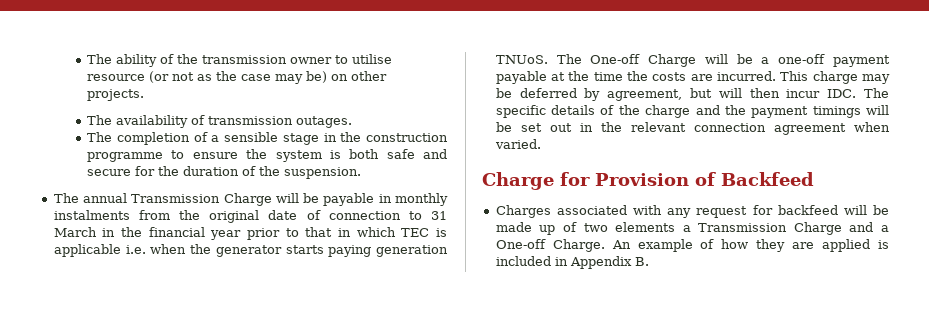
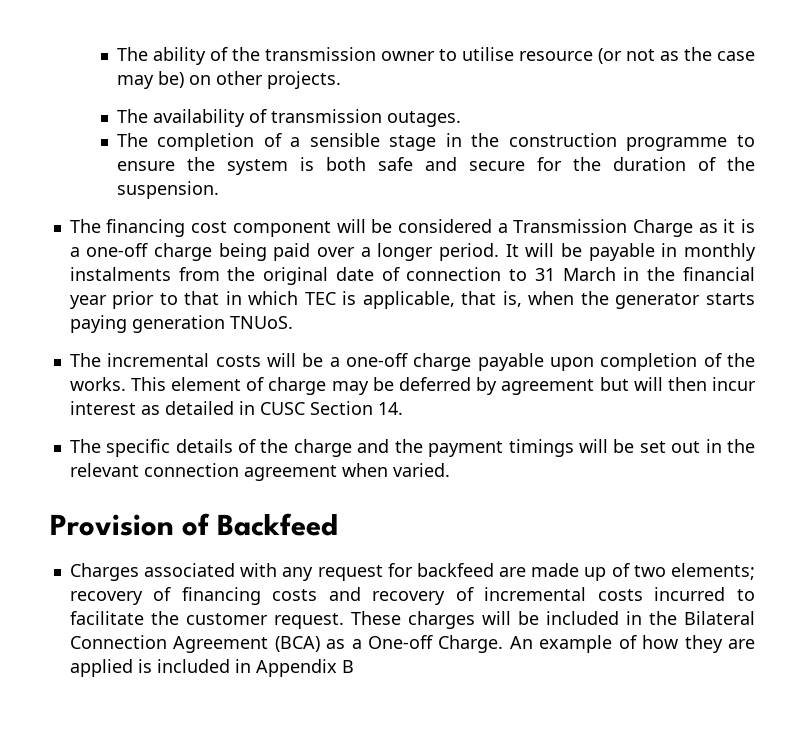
- The annual Transmission Charge will be payable in monthly instalments from the original date of connection to 31 March in the financial year prior to that in which TEC is applicable i.e. when the generator starts paying generation TNUoS. The One-off Charge will be a one-off payment payable at the time the costs are incurred. This charge may be deferred by agreement, but will then incur IDC. The specific details of the charge and the payment timings will be set out in the relevant connection agreement when varied.
+ The financing cost component will be considered a Transmission Charge as it is a one-off charge being paid over a longer period. It will be payable in monthly instalments from the original date of connection to 31 March in the financial year prior to that in which TEC is applicable, that is, when the generator starts paying generation TNUoS.
+ The incremental costs will be a one-off charge payable upon completion of the works. This element of charge may be deferred by agreement but will then incur interest as detailed in CUSC Section 14.
+ The specific details of the charge and the payment timings will be set out in the relevant connection agreement when varied.
- Charge for Provision of Backfeed
+ Provision of Backfeed
- Charges associated with any request for backfeed will be made up of two elements a Transmission Charge and a One-off Charge.
+ Charges associated with any request for backfeed are made up of two elements; recovery of financing costs and recovery of incremental costs incurred to facilitate the customer request. These charges will be included in the Bilateral Connection Agreement (BCA) as a One-off Charge.
- An example of how they are applied is included in Appendix B.
+ An example of how they are applied is included in Appendix B

